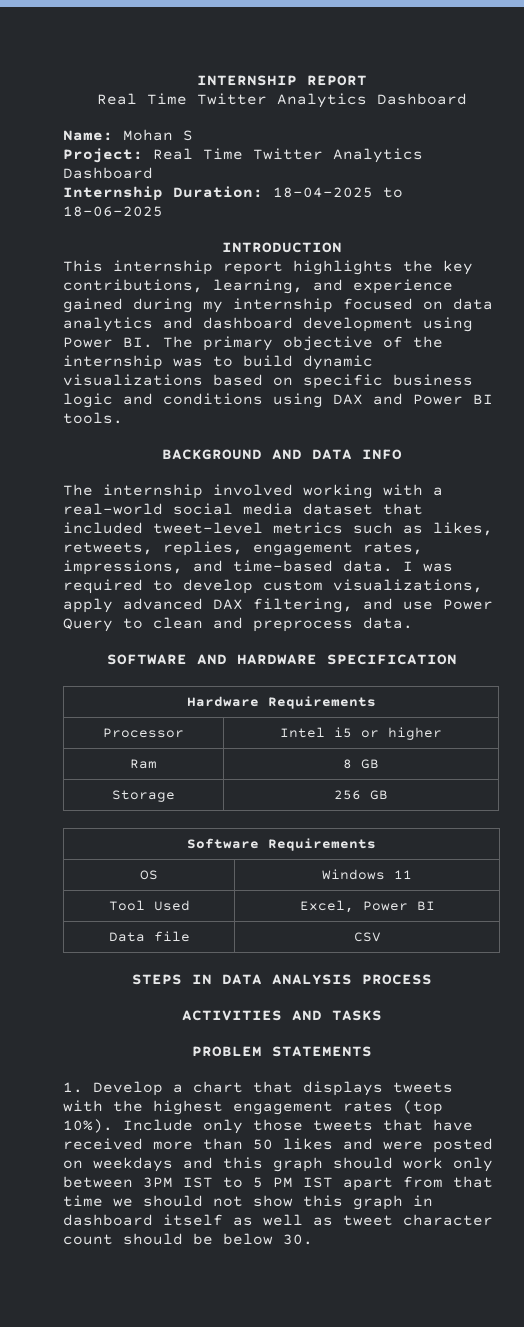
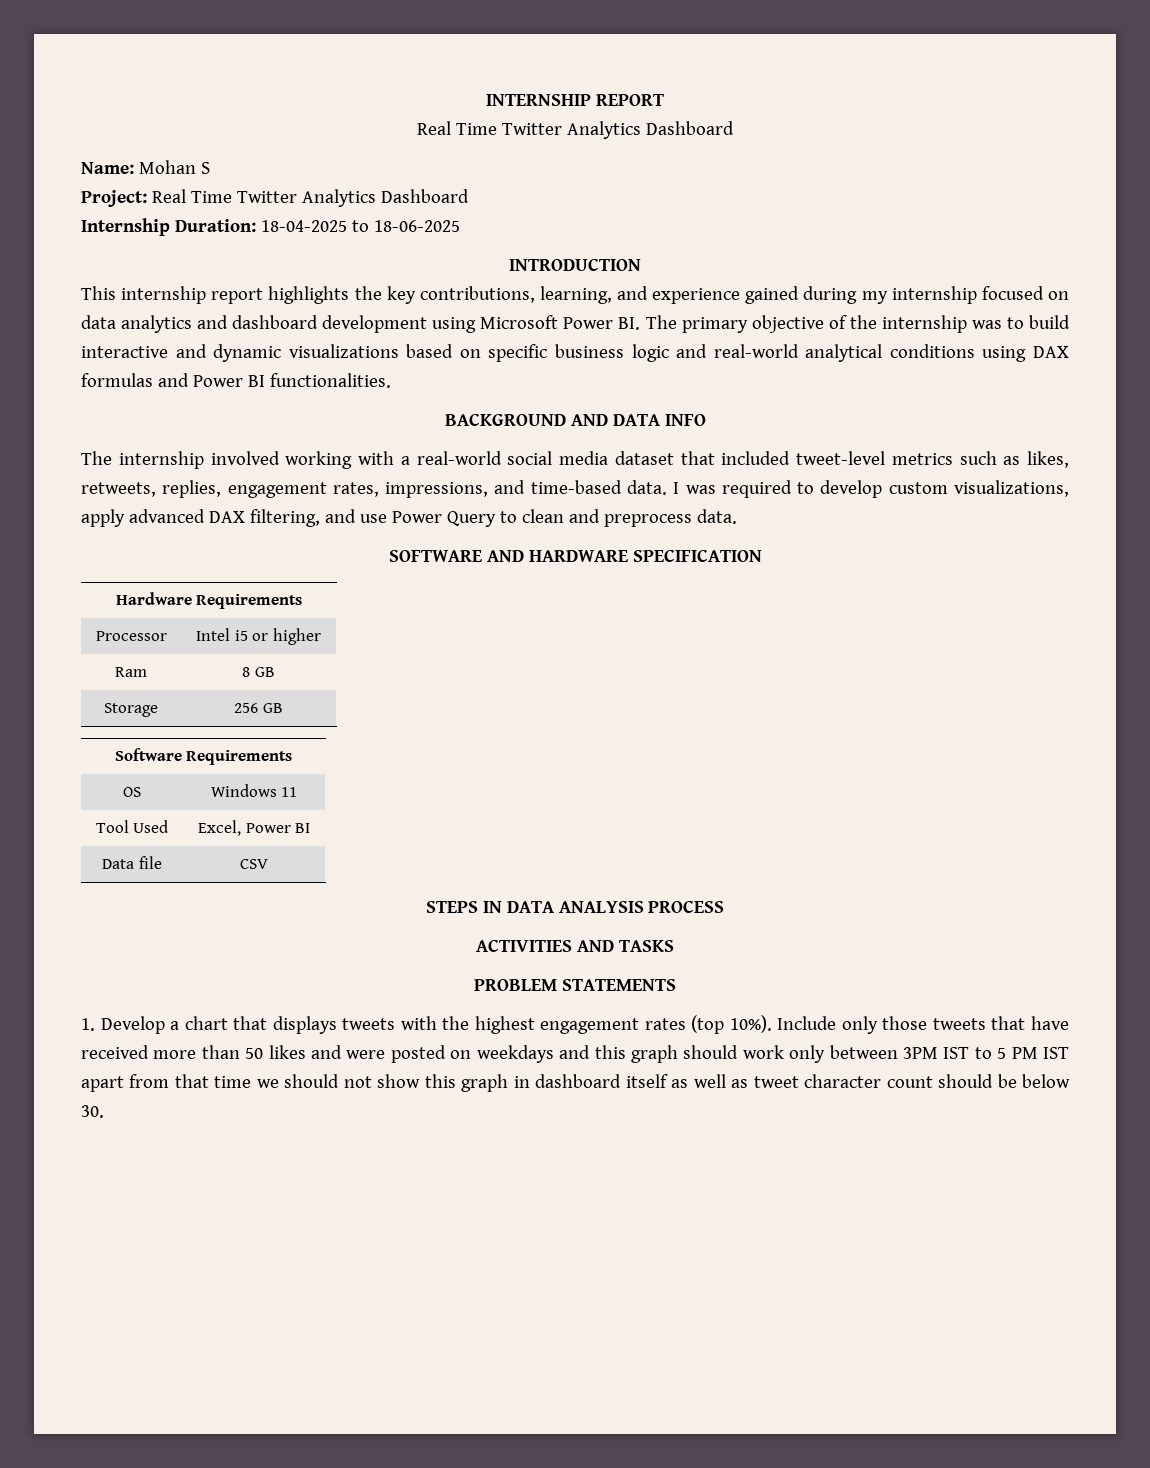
- This internship report highlights the key contributions, learning, and experience gained during my internship focused on data analytics and dashboard development using Power BI. The primary objective of the internship was to build dynamic visualizations based on specific business logic and conditions using DAX and Power BI tools.
+ This internship report highlights the key contributions, learning, and experience gained during my internship focused on data analytics and dashboard development using Microsoft Power BI. The primary objective of the internship was to build interactive and dynamic visualizations based on specific business logic and real-world analytical conditions using DAX formulas and Power BI functionalities.

